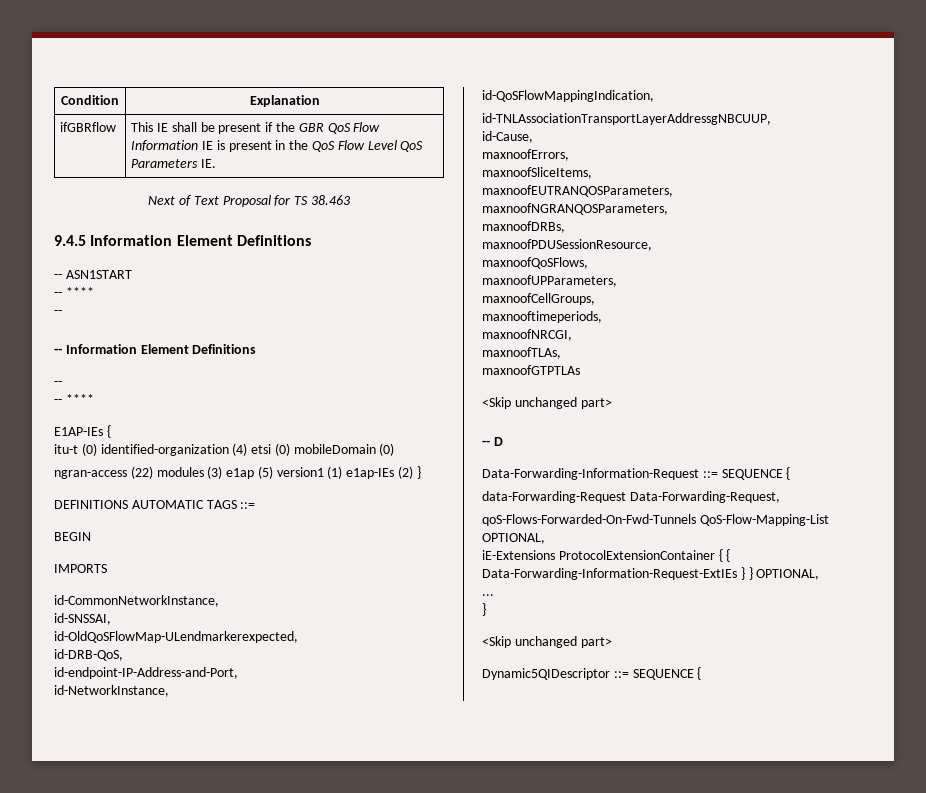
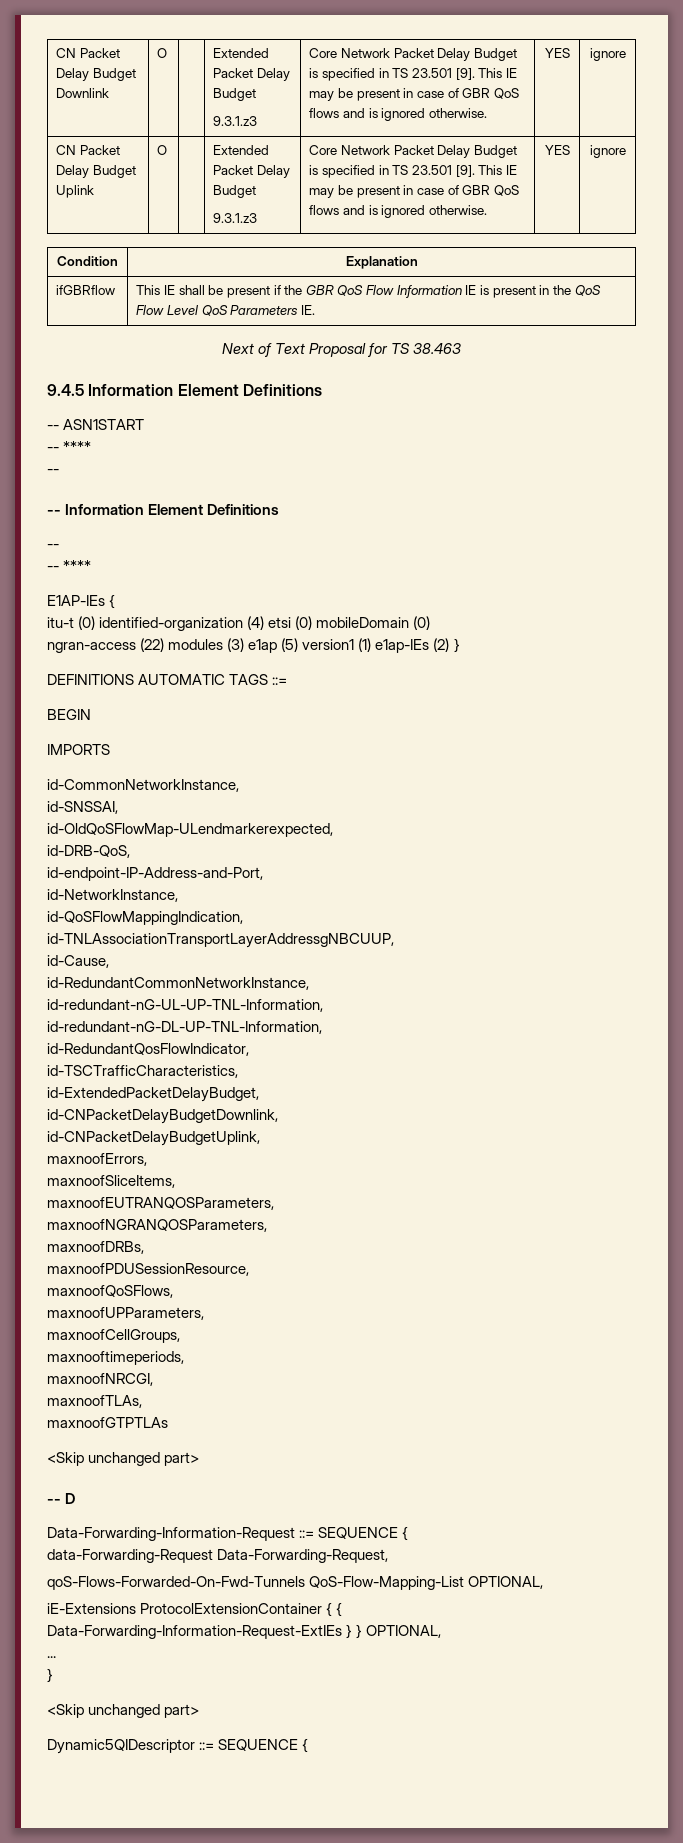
+ CN Packet Delay Budget Downlink | O | | Extended Packet Delay Budget
+ 9.3.1.z3 | Core Network Packet Delay Budget is specified in TS 23.501 [9]. This IE may be present in case of GBR QoS flows and is ignored otherwise. | YES | ignore
+ CN Packet Delay Budget Uplink | O | | Extended Packet Delay Budget
+ 9.3.1.z3 | Core Network Packet Delay Budget is specified in TS 23.501 [9]. This IE may be present in case of GBR QoS flows and is ignored otherwise. | YES | ignore
+ id-RedundantCommonNetworkInstance,
+ id-redundant-nG-UL-UP-TNL-Information,
+ id-redundant-nG-DL-UP-TNL-Information,
+ id-RedundantQosFlowIndicator,
+ id-TSCTrafficCharacteristics,
+ id-ExtendedPacketDelayBudget,
+ id-CNPacketDelayBudgetDownlink,
+ id-CNPacketDelayBudgetUplink,

